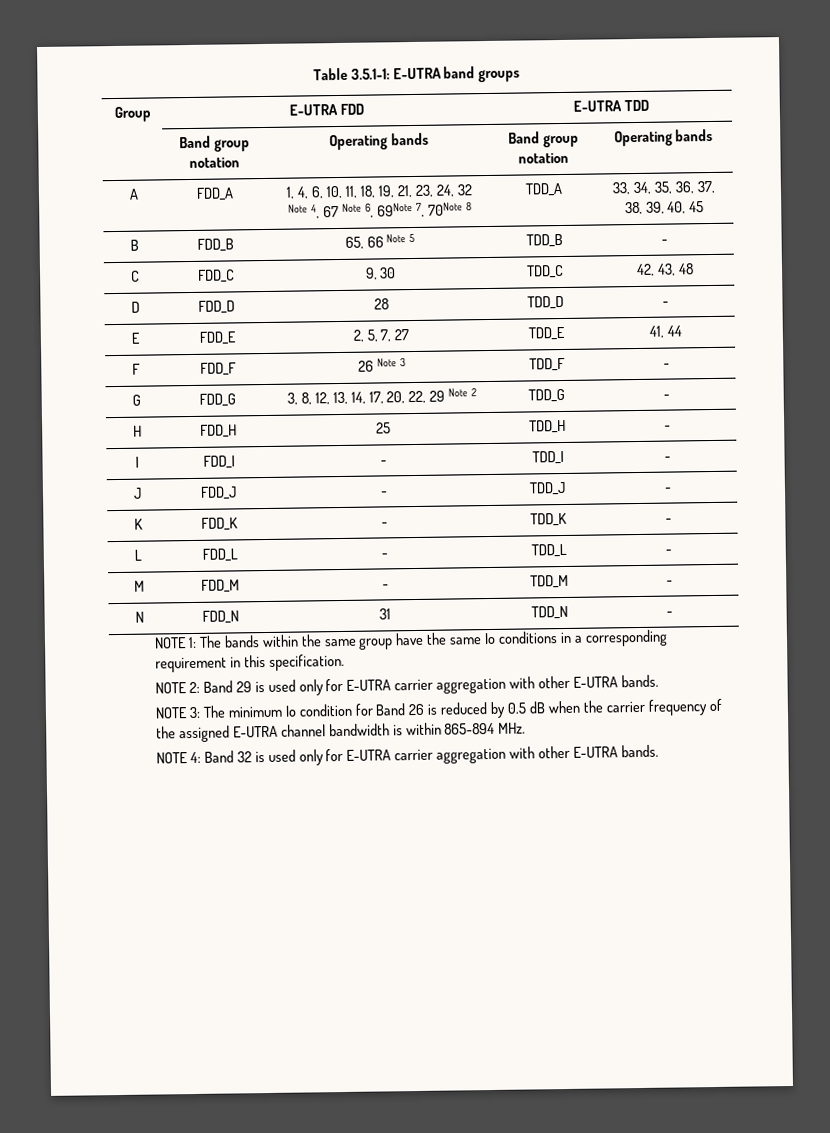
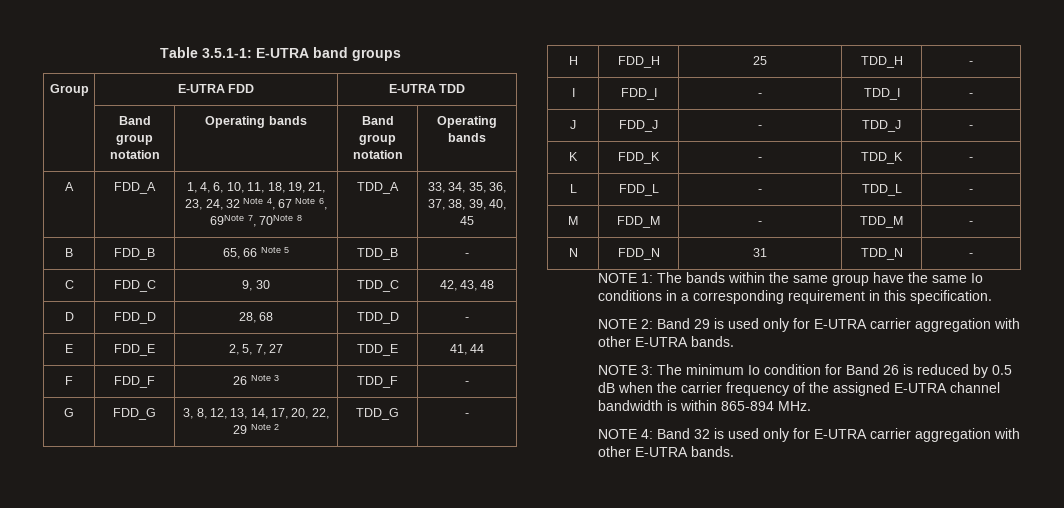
- D | FDD_D | 28 | TDD_D | -
+ D | FDD_D | 28, 68 | TDD_D | -

